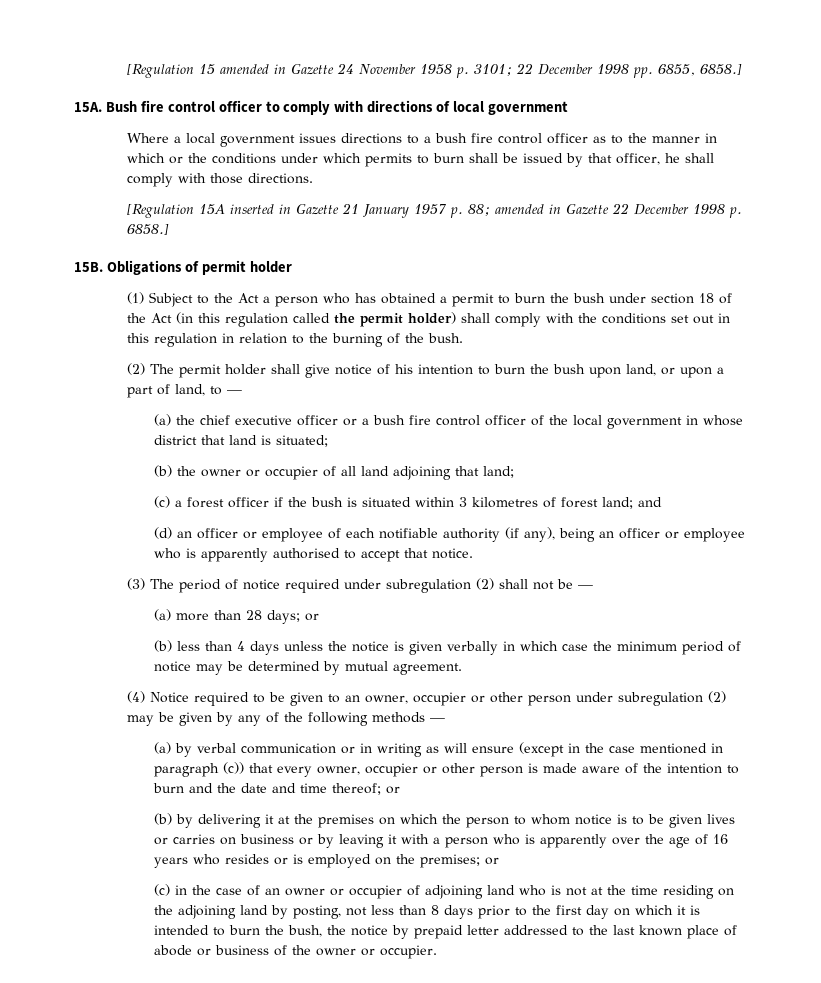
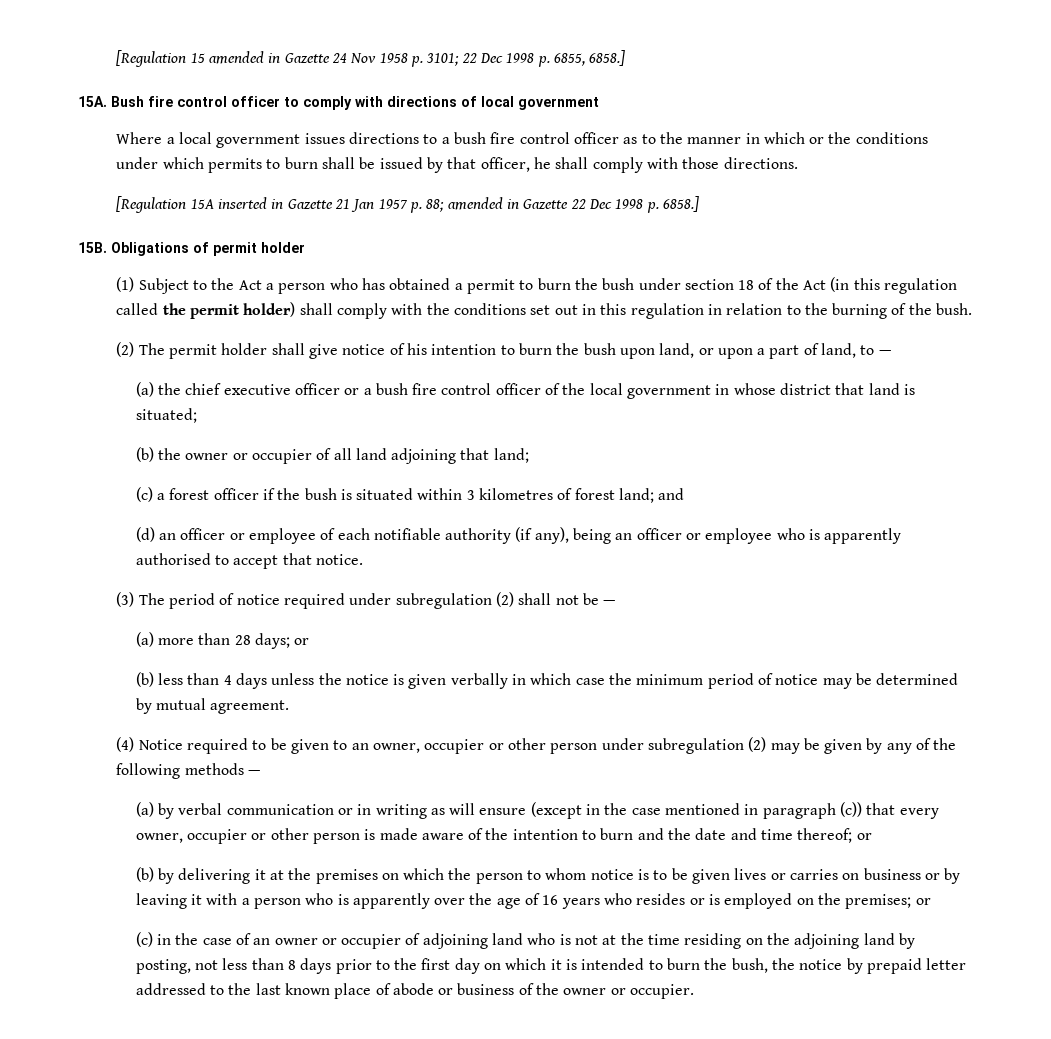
- [Regulation 15 amended in Gazette 24 November 1958 p. 3101; 22 December 1998 pp. 6855, 6858.]
+ [Regulation 15 amended in Gazette 24 Nov 1958 p. 3101; 22 Dec 1998 p. 6855, 6858.]
- [Regulation 15A inserted in Gazette 21 January 1957 p. 88; amended in Gazette 22 December 1998 p. 6858.]
+ [Regulation 15A inserted in Gazette 21 Jan 1957 p. 88; amended in Gazette 22 Dec 1998 p. 6858.]

